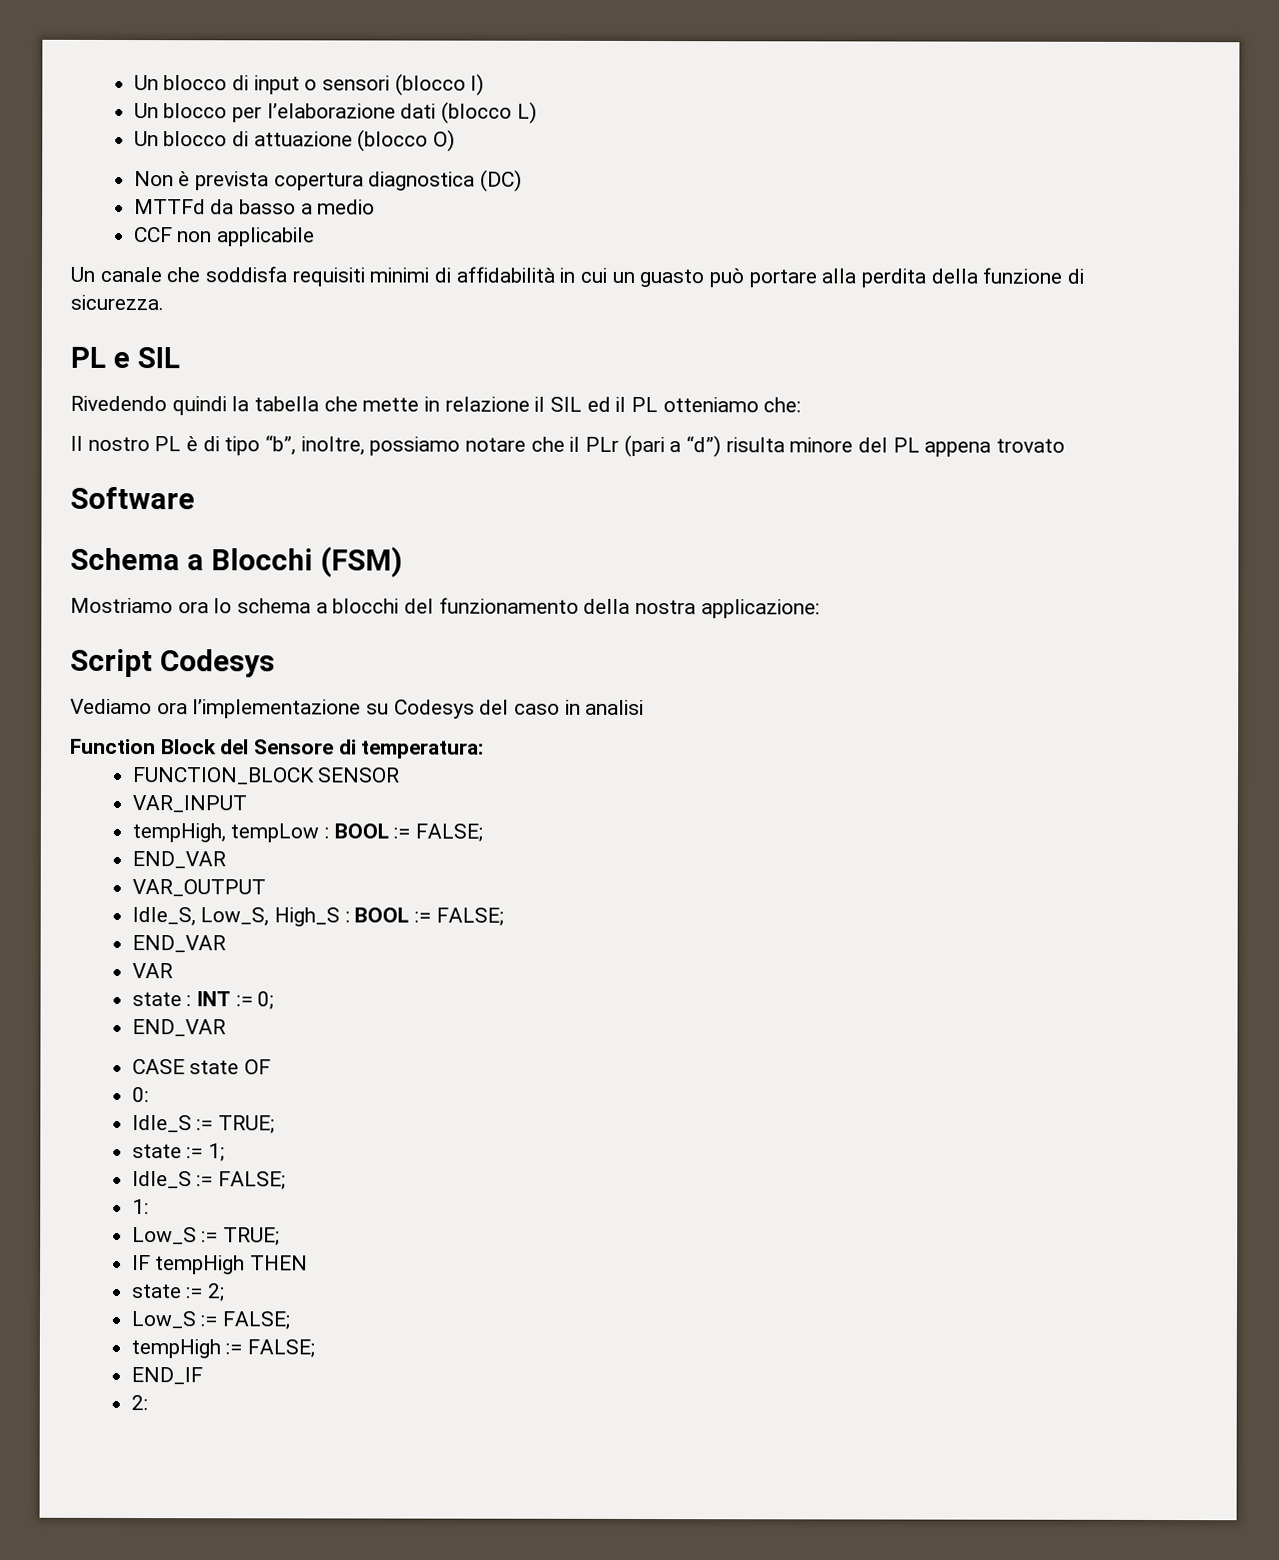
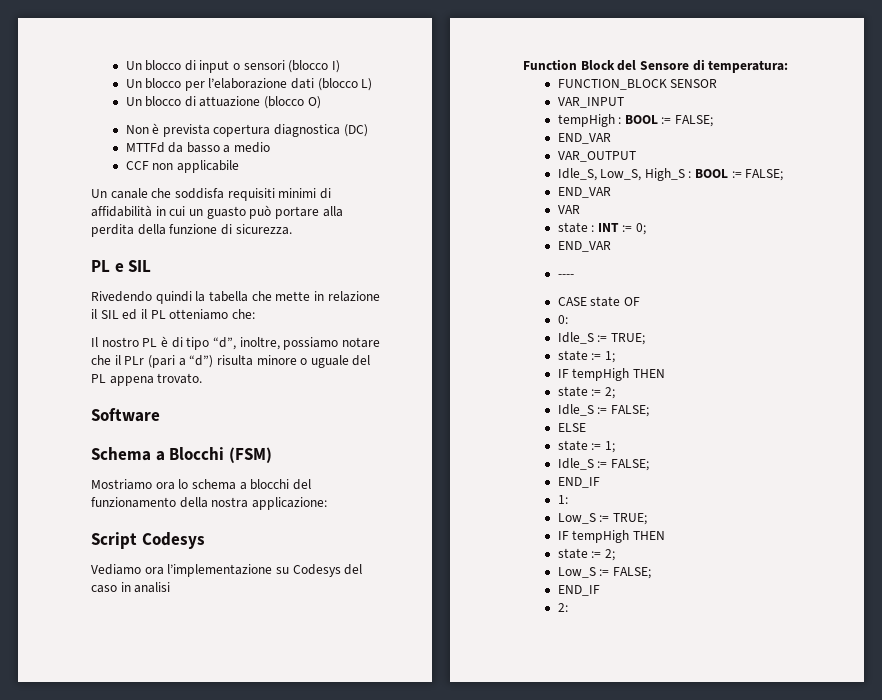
- Il nostro PL è di tipo “b”, inoltre, possiamo notare che il PLr (pari a “d”) risulta minore del PL appena trovato
+ Il nostro PL è di tipo “d”, inoltre, possiamo notare che il PLr (pari a “d”) risulta minore o uguale del PL appena trovato.
- tempHigh, tempLow : BOOL := FALSE;
+ tempHigh : BOOL := FALSE;
+ ----
  Idle_S := TRUE;
  state := 1;
+ IF tempHigh THEN
+ state := 2;
  Idle_S := FALSE;
+ ELSE
+ state := 1;
+ Idle_S := FALSE;
+ END_IF
- tempHigh := FALSE;

